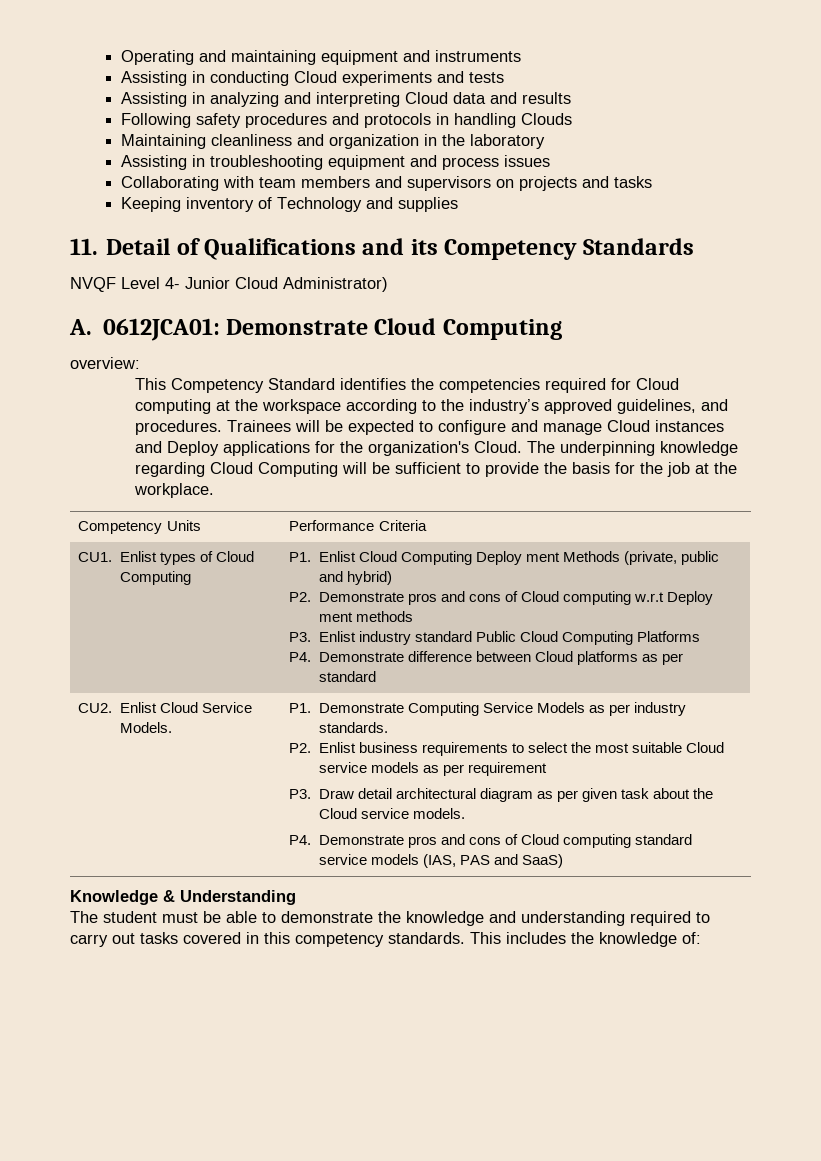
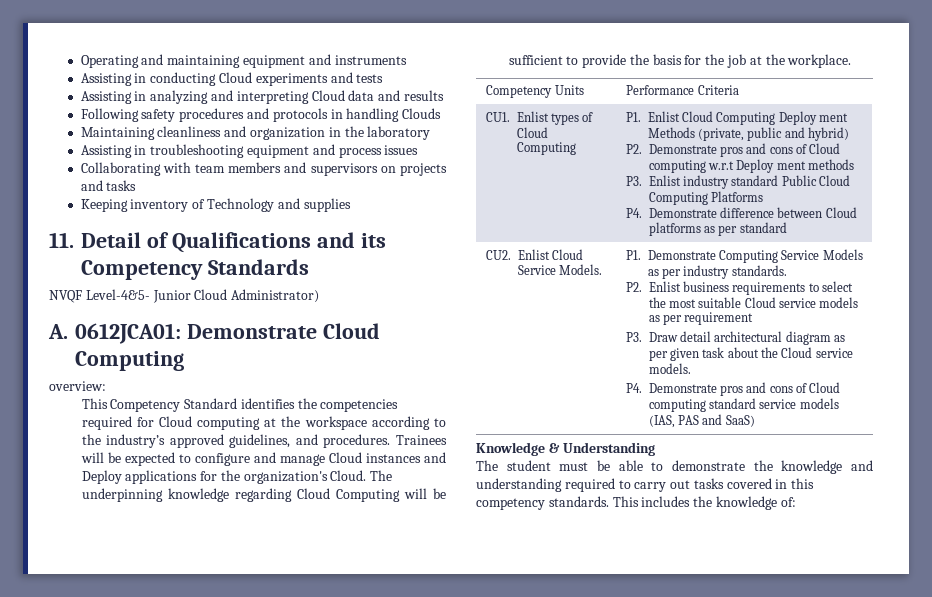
- NVQF Level 4- Junior Cloud Administrator)
+ NVQF Level-4&5- Junior Cloud Administrator)

